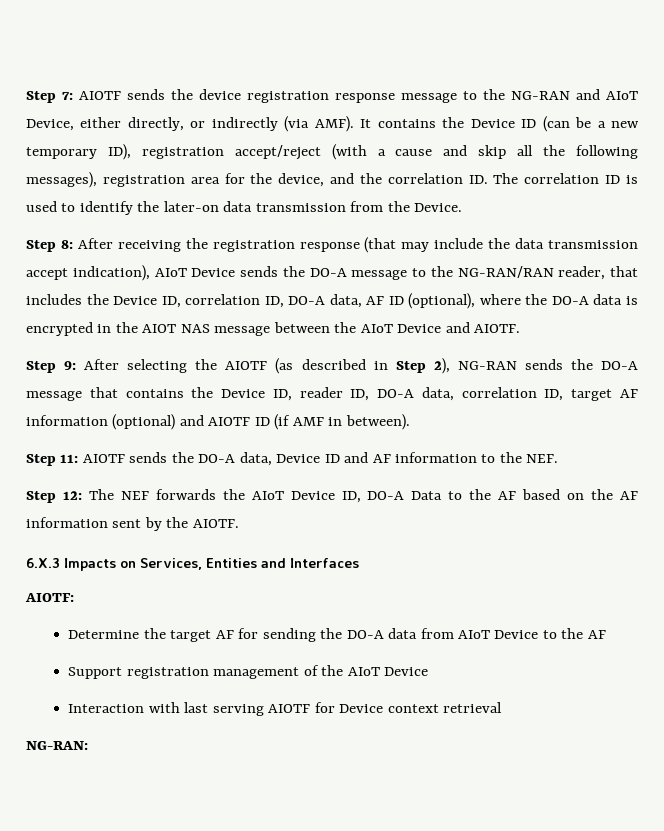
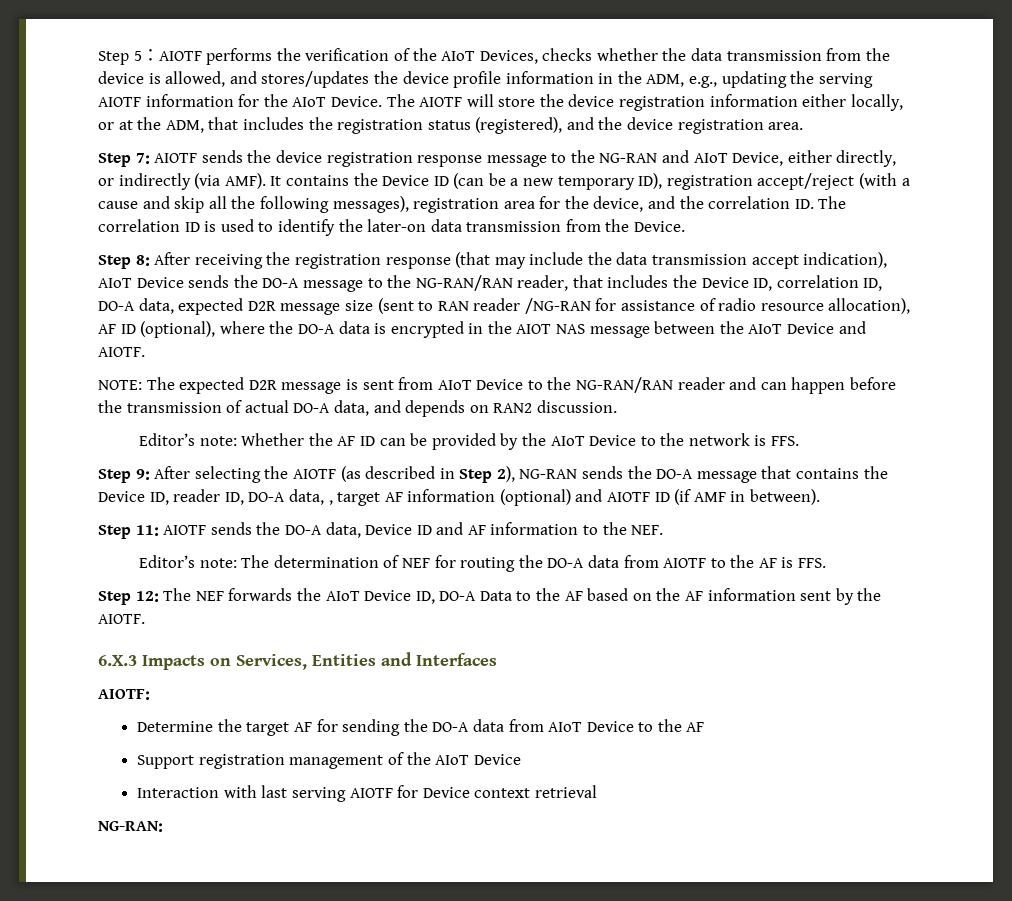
+ Step 5：AIOTF performs the verification of the AIoT Devices, checks whether the data transmission from the device is allowed, and stores/updates the device profile information in the ADM, e.g., updating the serving AIOTF information for the AIoT Device. The AIOTF will store the device registration information either locally, or at the ADM, that includes the registration status (registered), and the device registration area.
- Step 8: After receiving the registration response (that may include the data transmission accept indication), AIoT Device sends the DO-A message to the NG-RAN/RAN reader, that includes the Device ID, correlation ID, DO-A data, AF ID (optional), where the DO-A data is encrypted in the AIOT NAS message between the AIoT Device and AIOTF.
+ Step 8: After receiving the registration response (that may include the data transmission accept indication), AIoT Device sends the DO-A message to the NG-RAN/RAN reader, that includes the Device ID, correlation ID, DO-A data, expected D2R message size (sent to RAN reader /NG-RAN for assistance of radio resource allocation), AF ID (optional), where the DO-A data is encrypted in the AIOT NAS message between the AIoT Device and AIOTF.
+ NOTE: The expected D2R message is sent from AIoT Device to the NG-RAN/RAN reader and can happen before the transmission of actual DO-A data, and depends on RAN2 discussion.
+ Editor’s note: Whether the AF ID can be provided by the AIoT Device to the network is FFS.
- Step 9: After selecting the AIOTF (as described in Step 2), NG-RAN sends the DO-A message that contains the Device ID, reader ID, DO-A data, correlation ID, target AF information (optional) and AIOTF ID (if AMF in between).
+ Step 9: After selecting the AIOTF (as described in Step 2), NG-RAN sends the DO-A message that contains the Device ID, reader ID, DO-A data, , target AF information (optional) and AIOTF ID (if AMF in between).
+ Editor’s note: The determination of NEF for routing the DO-A data from AIOTF to the AF is FFS.

